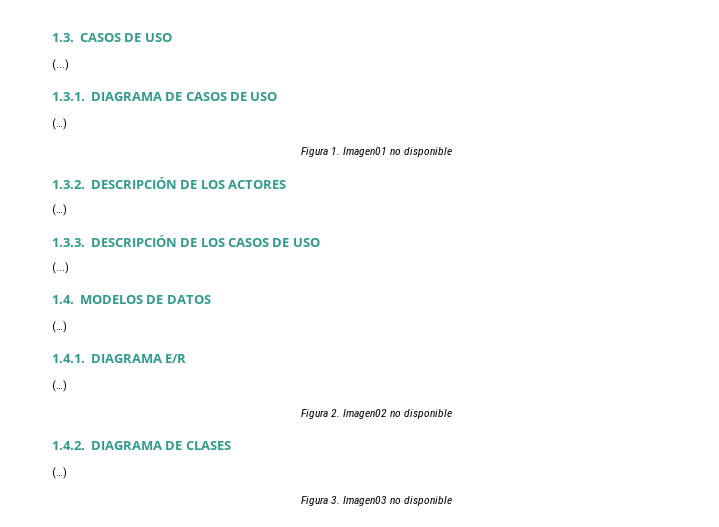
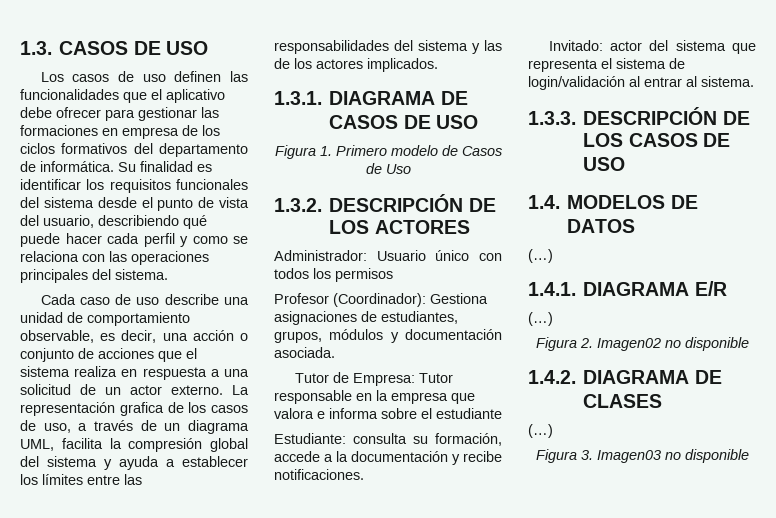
  1.3. CASOS DE USO
- (...)
+ Los casos de uso definen las funcionalidades que el aplicativo debe ofrecer para gestionar las formaciones en empresa de los ciclos formativos del departamento de informática. Su finalidad es identificar los requisitos funcionales del sistema desde el punto de vista del usuario, describiendo qué puede hacer cada perfil y como se relaciona con las operaciones principales del sistema.
+ Cada caso de uso describe una unidad de comportamiento observable, es decir, una acción o conjunto de acciones que el sistema realiza en respuesta a una solicitud de un actor externo. La representación grafica de los casos de uso, a través de un diagrama UML, facilita la compresión global del sistema y ayuda a establecer los límites entre las responsabilidades del sistema y las de los actores implicados.
  1.3.1. DIAGRAMA DE CASOS DE USO
- (…)
- Figura 1. Imagen01 no disponible
+ Figura 1. Primero modelo de Casos de Uso
  1.3.2. DESCRIPCIÓN DE LOS ACTORES
- (…)
+ Administrador: Usuario único con todos los permisos
+ Profesor (Coordinador): Gestiona asignaciones de estudiantes, grupos, módulos y documentación asociada.
+ Tutor de Empresa: Tutor responsable en la empresa que valora e informa sobre el estudiante
+ Estudiante: consulta su formación, accede a la documentación y recibe notificaciones.
+ Invitado: actor del sistema que representa el sistema de login/validación al entrar al sistema.
  1.3.3. DESCRIPCIÓN DE LOS CASOS DE USO
- (...)

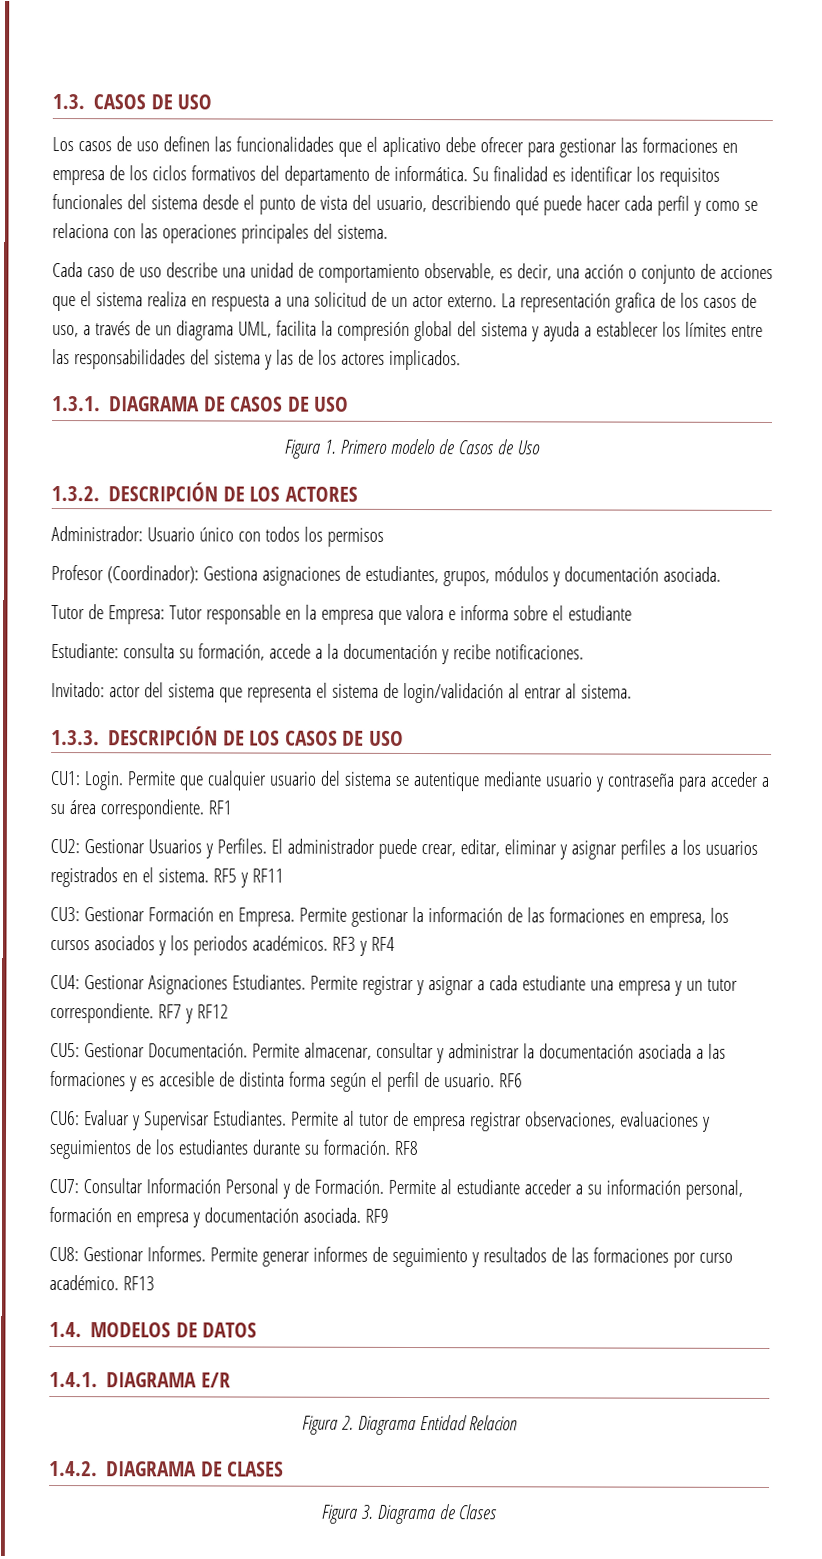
+ CU1: Login. Permite que cualquier usuario del sistema se autentique mediante usuario y contraseña para acceder a su área correspondiente. RF1
+ CU2: Gestionar Usuarios y Perfiles. El administrador puede crear, editar, eliminar y asignar perfiles a los usuarios registrados en el sistema. RF5 y RF11
+ CU3: Gestionar Formación en Empresa. Permite gestionar la información de las formaciones en empresa, los cursos asociados y los periodos académicos. RF3 y RF4
+ CU4: Gestionar Asignaciones Estudiantes. Permite registrar y asignar a cada estudiante una empresa y un tutor correspondiente. RF7 y RF12
+ CU5: Gestionar Documentación. Permite almacenar, consultar y administrar la documentación asociada a las formaciones y es accesible de distinta forma según el perfil de usuario. RF6
+ CU6: Evaluar y Supervisar Estudiantes. Permite al tutor de empresa registrar observaciones, evaluaciones y seguimientos de los estudiantes durante su formación. RF8
+ CU7: Consultar Información Personal y de Formación. Permite al estudiante acceder a su información personal, formación en empresa y documentación asociada. RF9
+ CU8: Gestionar Informes. Permite generar informes de seguimiento y resultados de las formaciones por curso académico. RF13
  1.4. MODELOS DE DATOS
- (…)
  1.4.1. DIAGRAMA E/R
- (…)
- Figura 2. Imagen02 no disponible
+ Figura 2. Diagrama Entidad Relacion
  1.4.2. DIAGRAMA DE CLASES
- (…)
- Figura 3. Imagen03 no disponible
+ Figura 3. Diagrama de Clases

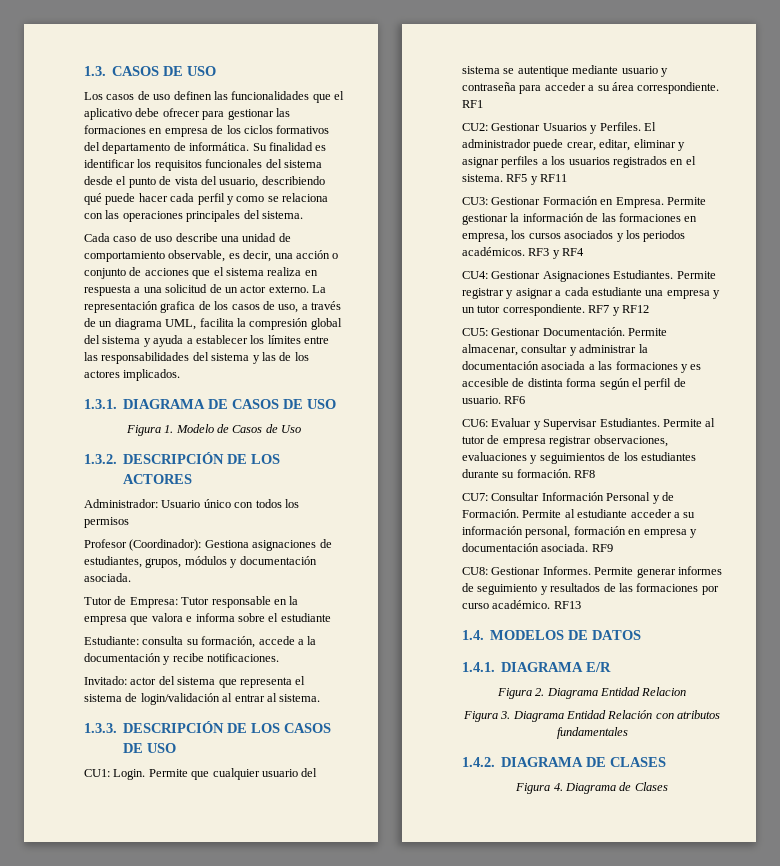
- Figura 1. Primero modelo de Casos de Uso
+ Figura 1. Modelo de Casos de Uso
+ Figura 3. Diagrama Entidad Relación con atributos fundamentales
- Figura 3. Diagrama de Clases
+ Figura 4. Diagrama de Clases

